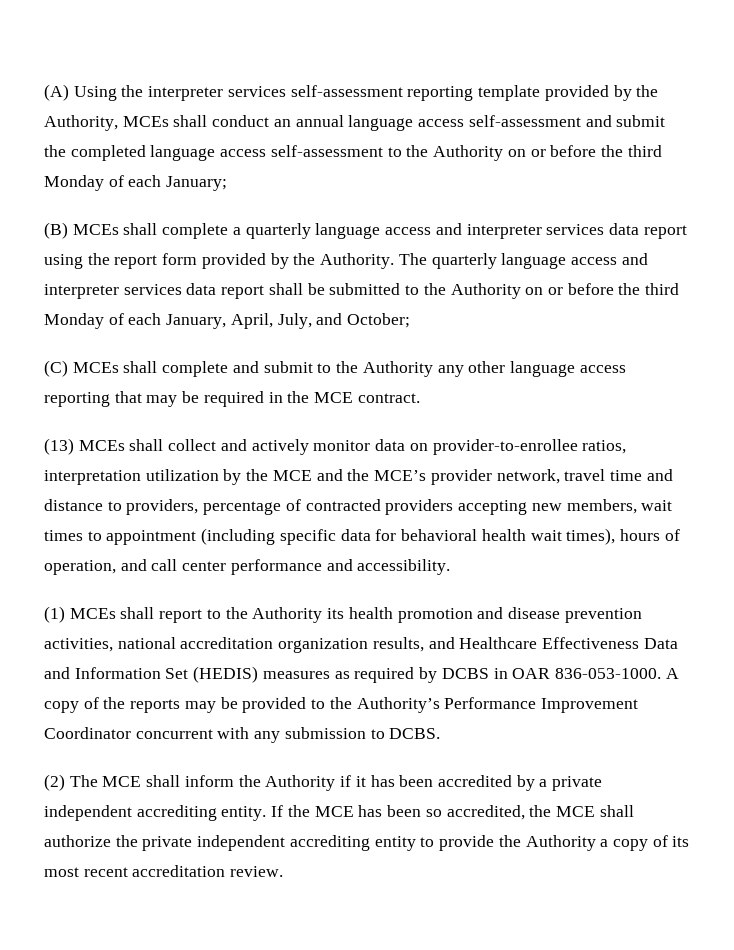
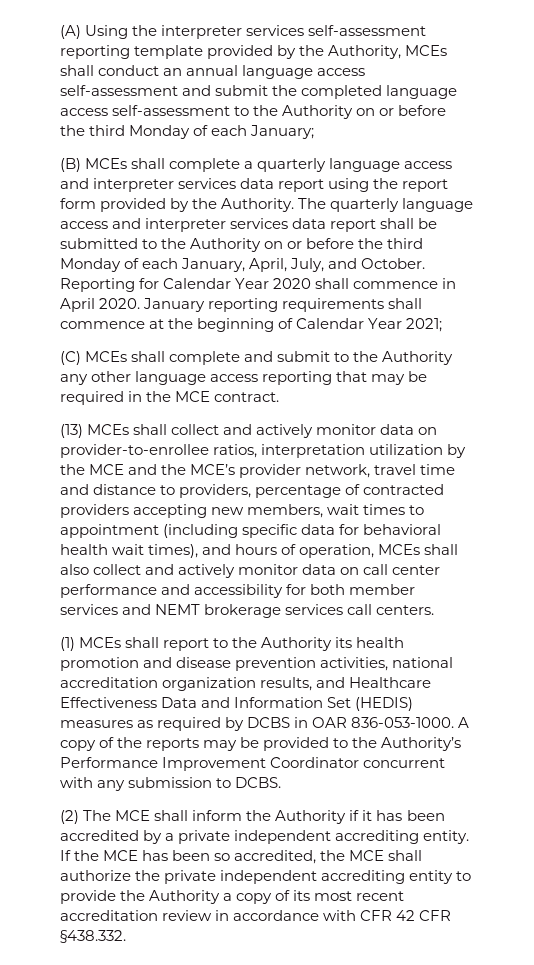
- The quarterly language access and interpreter services data report shall be submitted to the Authority on or before the third Monday of each January, April, July, and October;
+ The quarterly language access and interpreter services data report shall be submitted to the Authority on or before the third Monday of each January, April, July, and October. Reporting for Calendar Year 2020 shall commence in April 2020. January reporting requirements shall commence at the beginning of Calendar Year 2021;
- (13) MCEs shall collect and actively monitor data on provider-to-enrollee ratios, interpretation utilization by the MCE and the MCE’s provider network, travel time and distance to providers, percentage of contracted providers accepting new members, wait times to appointment (including specific data for behavioral health wait times), hours of operation, and call center performance and accessibility.
+ (13) MCEs shall collect and actively monitor data on provider-to-enrollee ratios, interpretation utilization by the MCE and the MCE’s provider network, travel time and distance to providers, percentage of contracted providers accepting new members, wait times to appointment (including specific data for behavioral health wait times), and hours of operation, MCEs shall also collect and actively monitor data on call center performance and accessibility for both member services and NEMT brokerage services call centers.
- If the MCE has been so accredited, the MCE shall authorize the private independent accrediting entity to provide the Authority a copy of its most recent accreditation review.
+ If the MCE has been so accredited, the MCE shall authorize the private independent accrediting entity to provide the Authority a copy of its most recent accreditation review in accordance with CFR 42 CFR §438.332.

